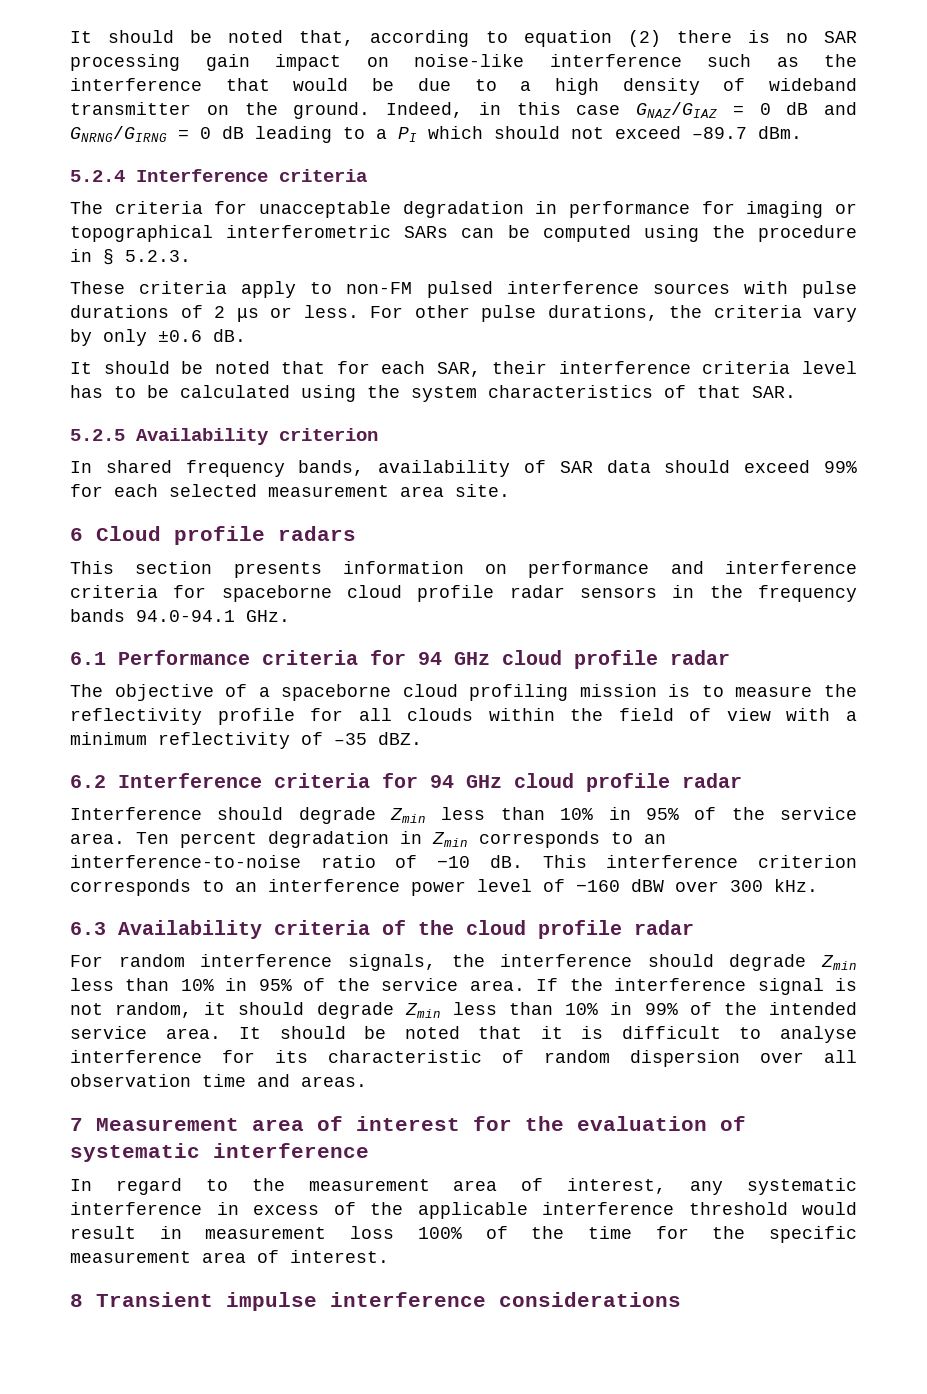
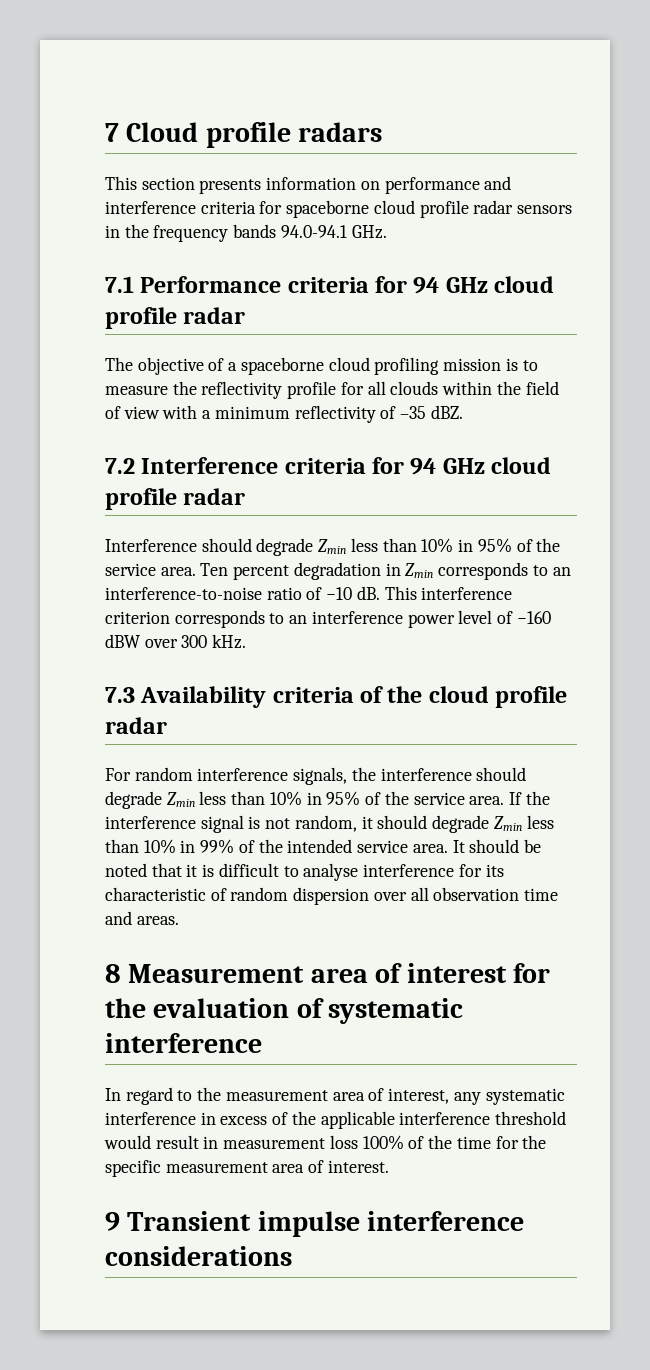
- It should be noted that, according to equation (2) there is no SAR processing gain impact on noise-like interference such as the interference that would be due to a high density of wideband transmitter on the ground. Indeed, in this case GNAZ/GIAZ = 0 dB and GNRNG/GIRNG = 0 dB leading to a PI which should not exceed –89.7 dBm.
- 5.2.4 Interference criteria
- The criteria for unacceptable degradation in performance for imaging or topographical interferometric SARs can be computed using the procedure in § 5.2.3.
- These criteria apply to non-FM pulsed interference sources with pulse durations of 2 μs or less. For other pulse durations, the criteria vary by only ±0.6 dB.
- It should be noted that for each SAR, their interference criteria level has to be calculated using the system characteristics of that SAR.
- 5.2.5 Availability criterion
- In shared frequency bands, availability of SAR data should exceed 99% for each selected measurement area site.
- 6 Cloud profile radars
+ 7 Cloud profile radars
- 6.1 Performance criteria for 94 GHz cloud profile radar
+ 7.1 Performance criteria for 94 GHz cloud profile radar
- 6.2 Interference criteria for 94 GHz cloud profile radar
+ 7.2 Interference criteria for 94 GHz cloud profile radar
- 6.3 Availability criteria of the cloud profile radar
+ 7.3 Availability criteria of the cloud profile radar
- 7 Measurement area of interest for the evaluation of systematic interference
+ 8 Measurement area of interest for the evaluation of systematic interference
- 8 Transient impulse interference considerations
+ 9 Transient impulse interference considerations

